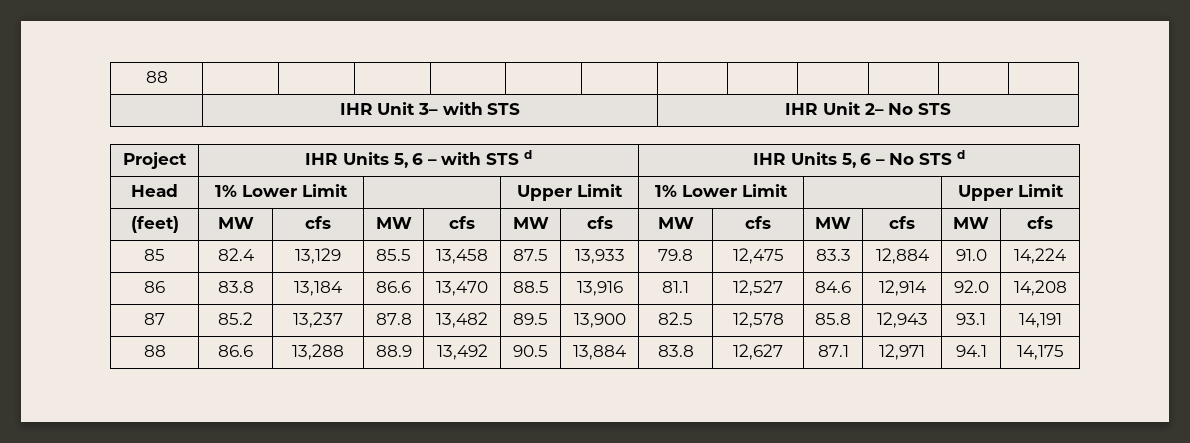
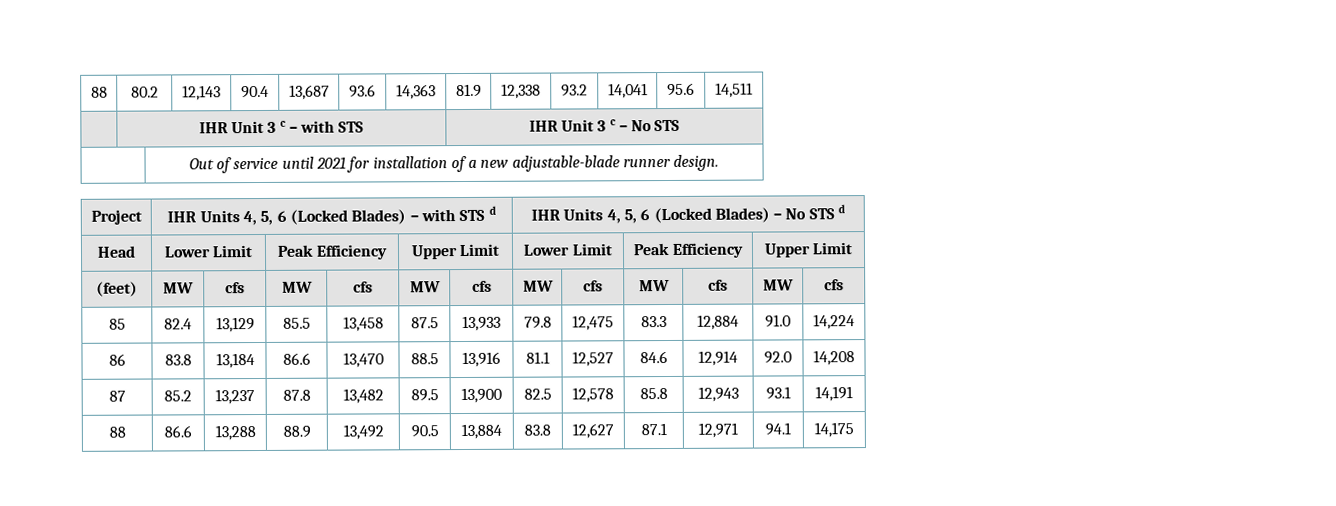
- 88 | | | | | | | | | | | |
- | IHR Unit 3– with STS | IHR Unit 2– No STS
+ 88 | 80.2 | 12,143 | 90.4 | 13,687 | 93.6 | 14,363 | 81.9 | 12,338 | 93.2 | 14,041 | 95.6 | 14,511
+ | IHR Unit 3 c – with STS | IHR Unit 3 c – No STS
+ | Out of service until 2021 for installation of a new adjustable-blade runner design.
- Project | IHR Units 5, 6 – with STS d | IHR Units 5, 6 – No STS d
+ Project | IHR Units 4, 5, 6 (Locked Blades) – with STS d | IHR Units 4, 5, 6 (Locked Blades) – No STS d
- Head | 1% Lower Limit | | Upper Limit | 1% Lower Limit | | Upper Limit
+ Head | Lower Limit | Peak Efficiency | Upper Limit | Lower Limit | Peak Efficiency | Upper Limit

